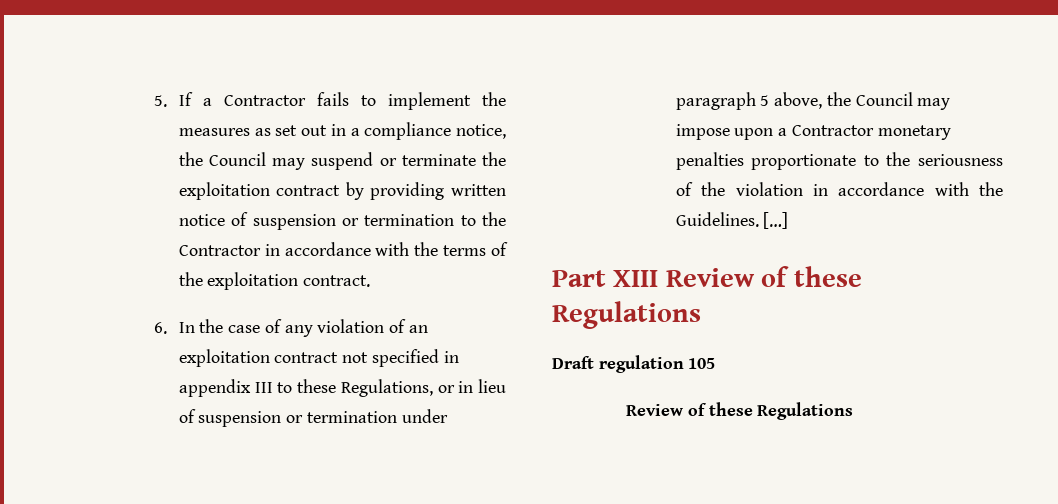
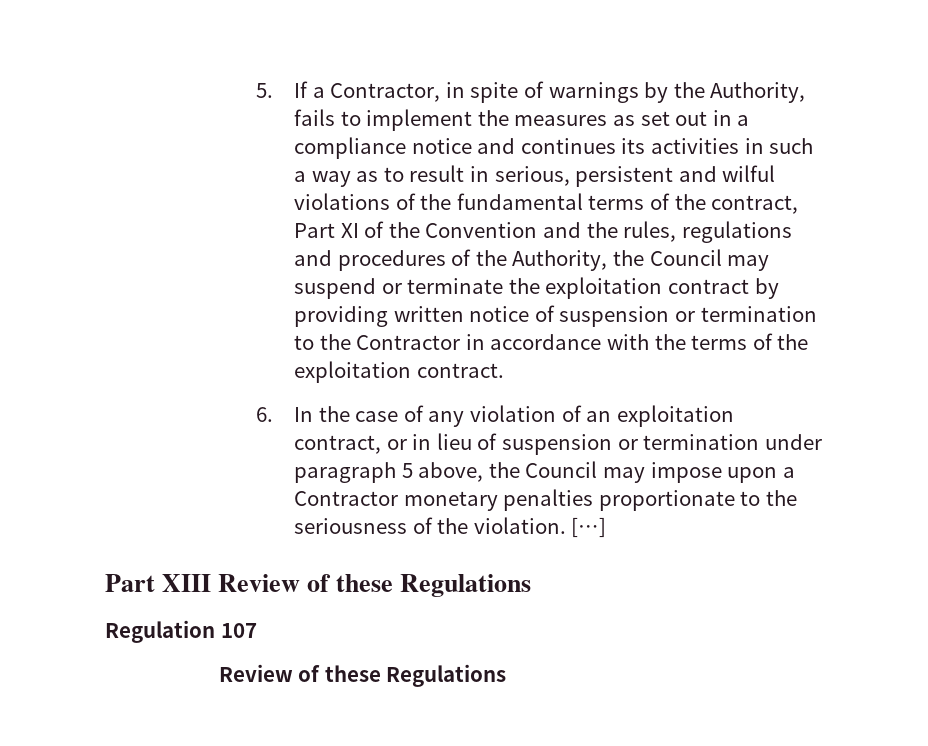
- 5. If a Contractor fails to implement the measures as set out in a compliance notice, the Council may suspend or terminate the exploitation contract by providing written notice of suspension or termination to the Contractor in accordance with the terms of the exploitation contract.
+ 5. If a Contractor, in spite of warnings by the Authority, fails to implement the measures as set out in a compliance notice and continues its activities in such a way as to result in serious, persistent and wilful violations of the fundamental terms of the contract, Part XI of the Convention and the rules, regulations and procedures of the Authority, the Council may suspend or terminate the exploitation contract by providing written notice of suspension or termination to the Contractor in accordance with the terms of the exploitation contract.
- 6. In the case of any violation of an exploitation contract not specified in appendix III to these Regulations, or in lieu of suspension or termination under paragraph 5 above, the Council may impose upon a Contractor monetary penalties proportionate to the seriousness of the violation in accordance with the Guidelines.
+ 6. In the case of any violation of an exploitation contract, or in lieu of suspension or termination under paragraph 5 above, the Council may impose upon a Contractor monetary penalties proportionate to the seriousness of the violation.
- Draft regulation 105
+ Regulation 107

